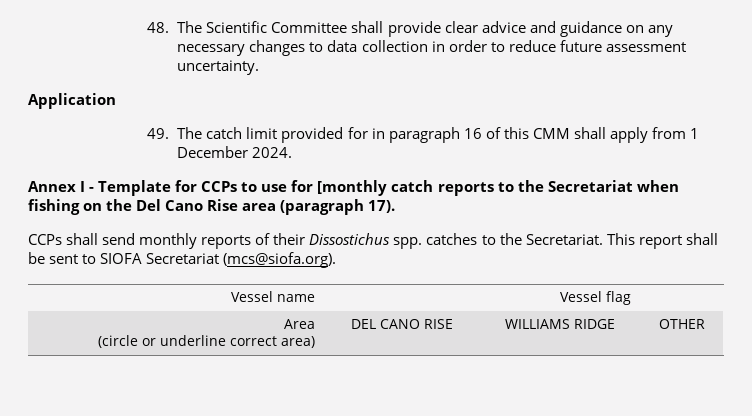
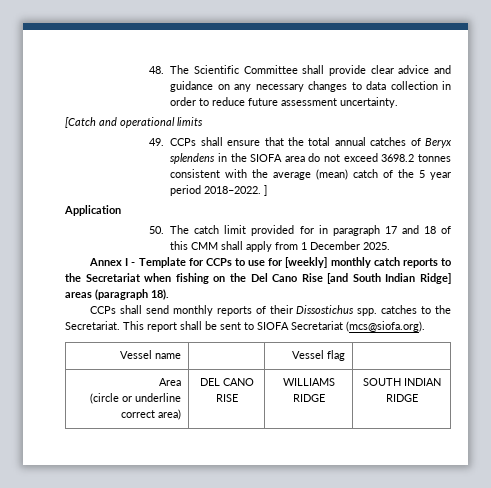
+ [Catch and operational limits
+ 49. CCPs shall ensure that the total annual catches of Beryx splendens in the SIOFA area do not exceed 3698.2 tonnes consistent with the average (mean) catch of the 5 year period 2018–2022. ]
- 49. The catch limit provided for in paragraph 16 of this CMM shall apply from 1 December 2024.
+ 50. The catch limit provided for in paragraph 17 and 18 of this CMM shall apply from 1 December 2025.
- Annex I - Template for CCPs to use for [monthly catch reports to the Secretariat when fishing on the Del Cano Rise area (paragraph 17).
+ Annex I - Template for CCPs to use for [weekly] monthly catch reports to the Secretariat when fishing on the Del Cano Rise [and South Indian Ridge] areas (paragraph 18).
  Area
- (circle or underline correct area) | DEL CANO RISE | WILLIAMS RIDGE | OTHER
+ (circle or underline correct area) | DEL CANO RISE | WILLIAMS RIDGE | SOUTH INDIAN RIDGE

